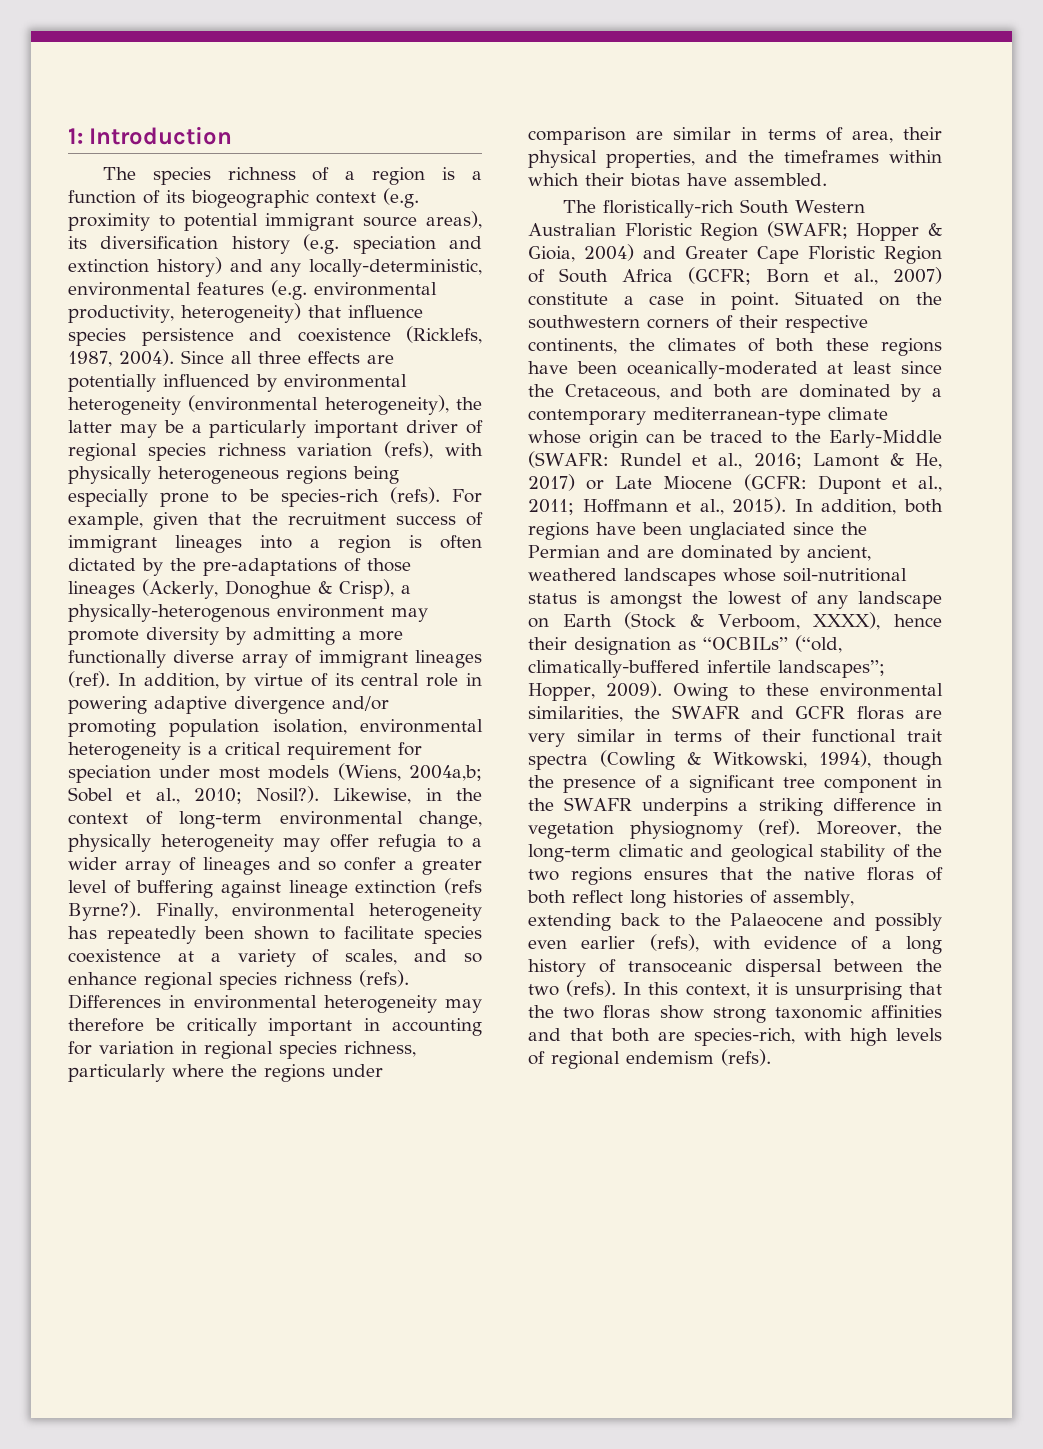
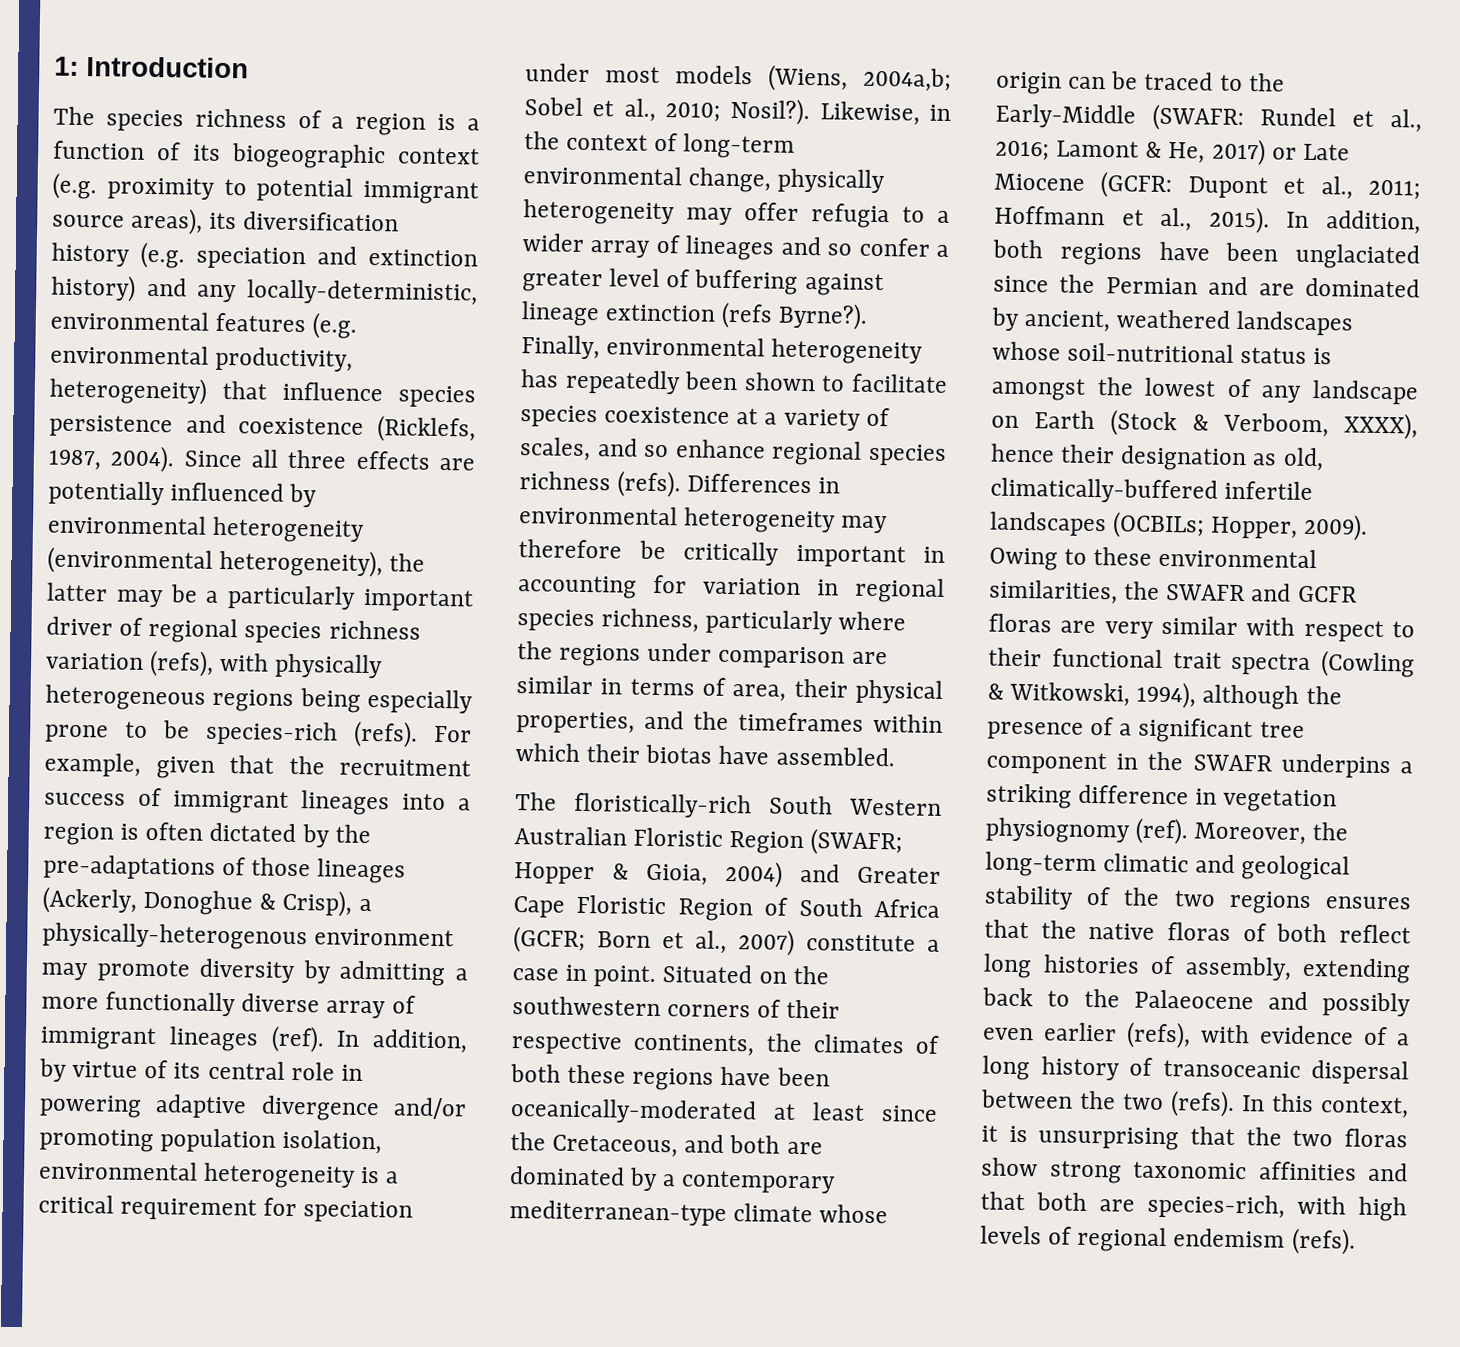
- In addition, both regions have been unglaciated since the Permian and are dominated by ancient, weathered landscapes whose soil-nutritional status is amongst the lowest of any landscape on Earth (Stock & Verboom, XXXX), hence their designation as “OCBILs” (“old, climatically-buffered infertile landscapes”; Hopper, 2009).
+ In addition, both regions have been unglaciated since the Permian and are dominated by ancient, weathered landscapes whose soil-nutritional status is amongst the lowest of any landscape on Earth (Stock & Verboom, XXXX), hence their designation as old, climatically-buffered infertile landscapes (OCBILs; Hopper, 2009).
- Owing to these environmental similarities, the SWAFR and GCFR floras are very similar in terms of their functional trait spectra (Cowling & Witkowski, 1994), though the presence of a significant tree component in the SWAFR underpins a striking difference in vegetation physiognomy (ref).
+ Owing to these environmental similarities, the SWAFR and GCFR floras are very similar with respect to their functional trait spectra (Cowling & Witkowski, 1994), although the presence of a significant tree component in the SWAFR underpins a striking difference in vegetation physiognomy (ref).

